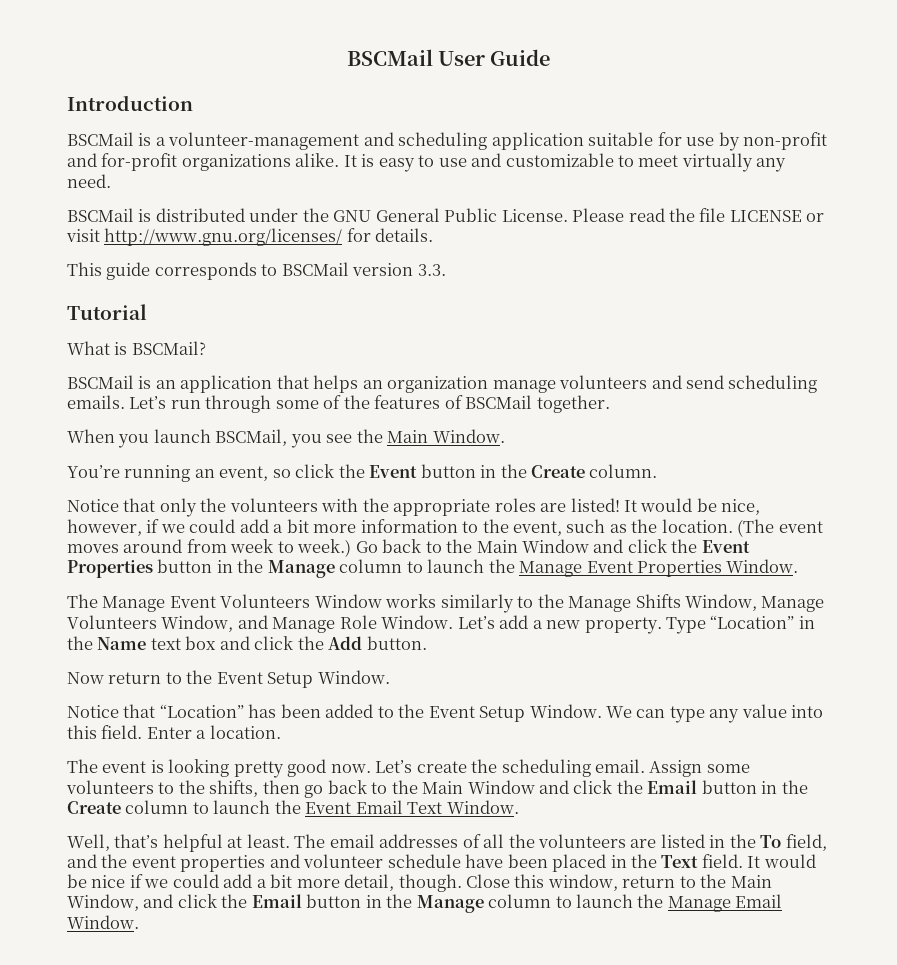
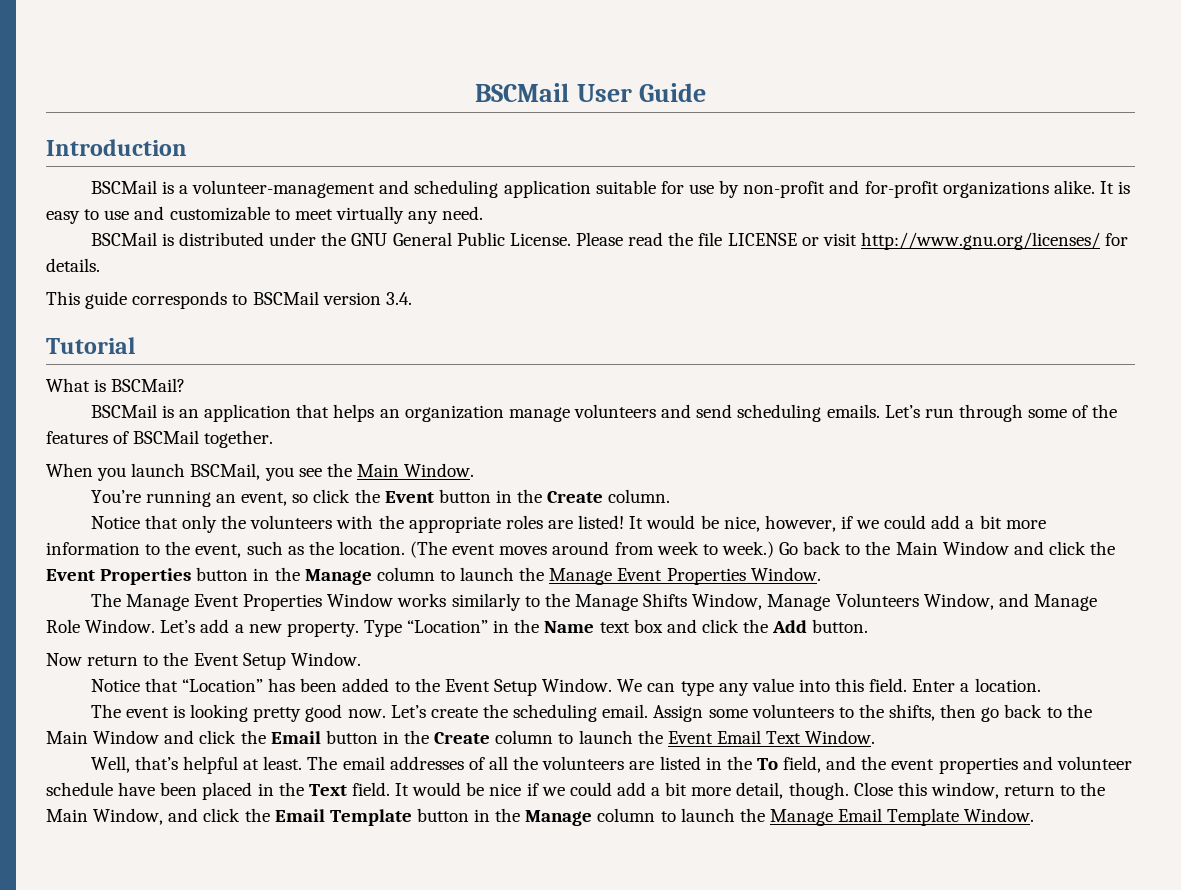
- This guide corresponds to BSCMail version 3.3.
+ This guide corresponds to BSCMail version 3.4.
- The Manage Event Volunteers Window works similarly to the Manage Shifts Window, Manage Volunteers Window, and Manage Role Window.
+ The Manage Event Properties Window works similarly to the Manage Shifts Window, Manage Volunteers Window, and Manage Role Window.
- Close this window, return to the Main Window, and click the Email button in the Manage column to launch the Manage Email Window.
+ Close this window, return to the Main Window, and click the Email Template button in the Manage column to launch the Manage Email Template Window.

